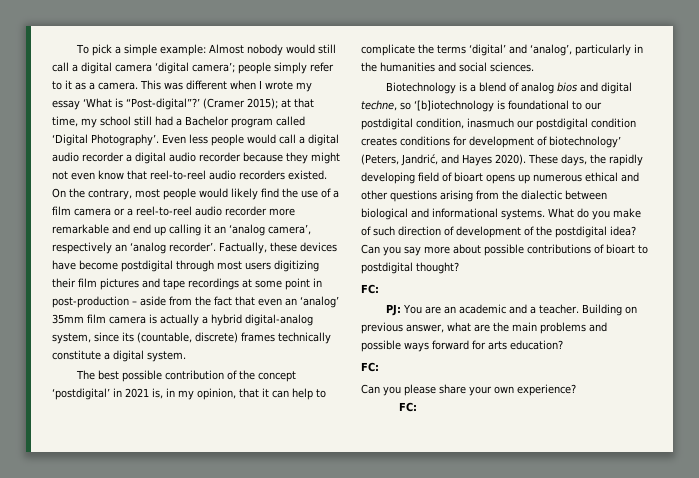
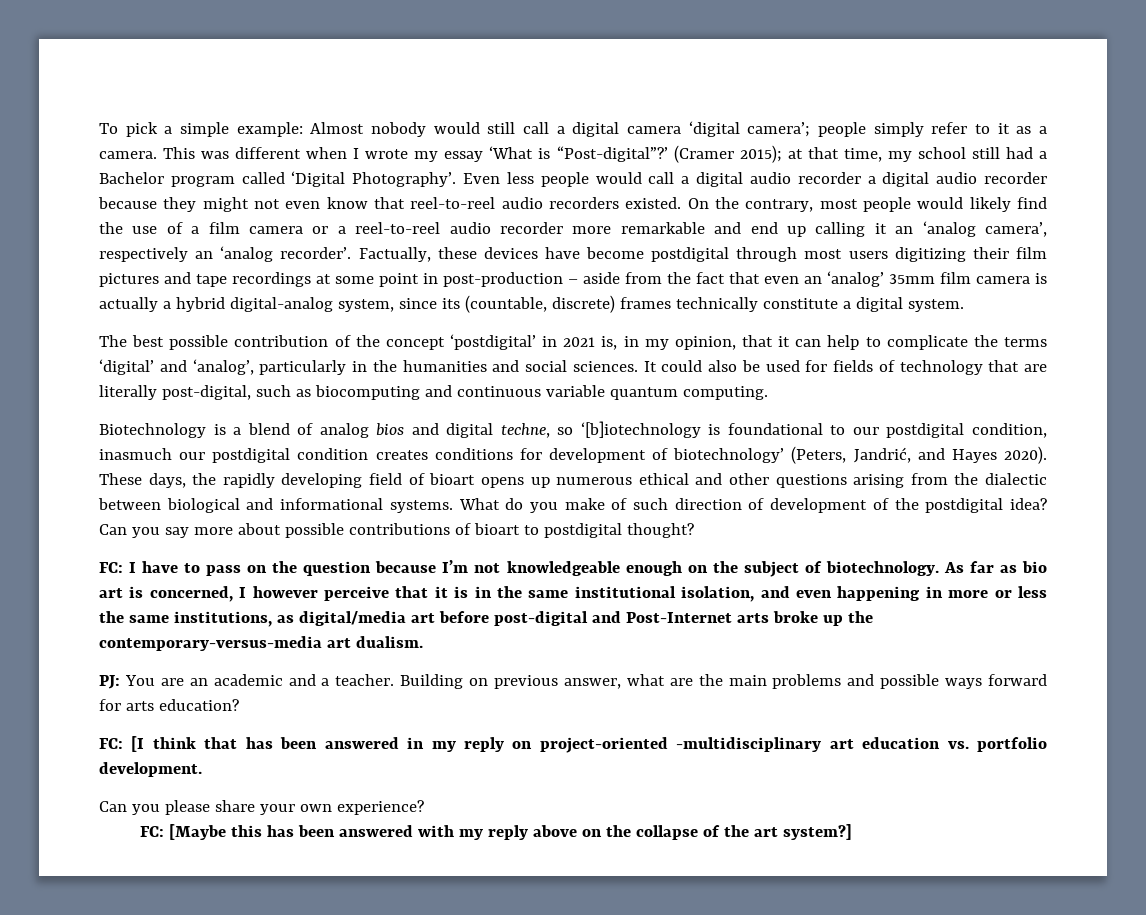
+ It could also be used for fields of technology that are literally post-digital, such as biocomputing and continuous variable quantum computing.
  Can you say more about possible contributions of bioart to postdigital thought?
- FC:
+ FC: I have to pass on the question because I’m not knowledgeable enough on the subject of biotechnology. As far as bio art is concerned, I however perceive that it is in the same institutional isolation, and even happening in more or less the same institutions, as digital/media art before post-digital and Post-Internet arts broke up the contemporary-versus-media art dualism.
  Building on previous answer, what are the main problems and possible ways forward for arts education?
- FC:
+ FC: [I think that has been answered in my reply on project-oriented -multidisciplinary art education vs. portfolio development.
  Can you please share your own experience?
- FC:
+ FC: [Maybe this has been answered with my reply above on the collapse of the art system?]

